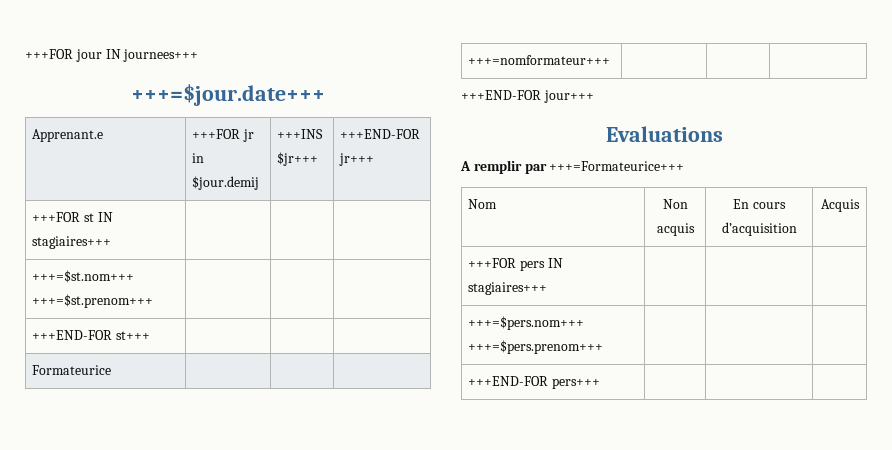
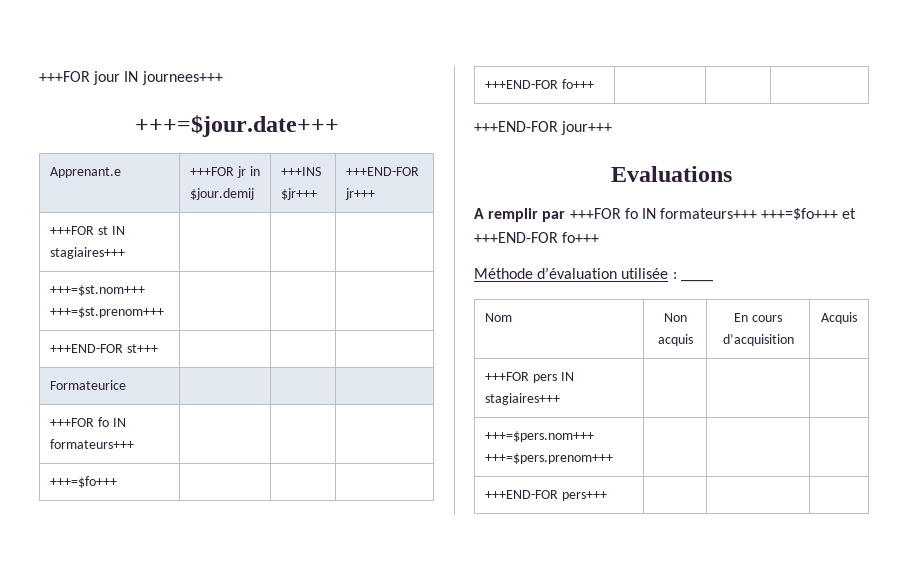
- +++=nomformateur+++ | | |
+ +++FOR fo IN formateurs+++ | | |
+ +++=$fo+++ | | |
+ +++END-FOR fo+++ | | |
- A remplir par +++=Formateurice+++
+ A remplir par +++FOR fo IN formateurs+++ +++=$fo+++ et +++END-FOR fo+++
+ Méthode d’évaluation utilisée : ____

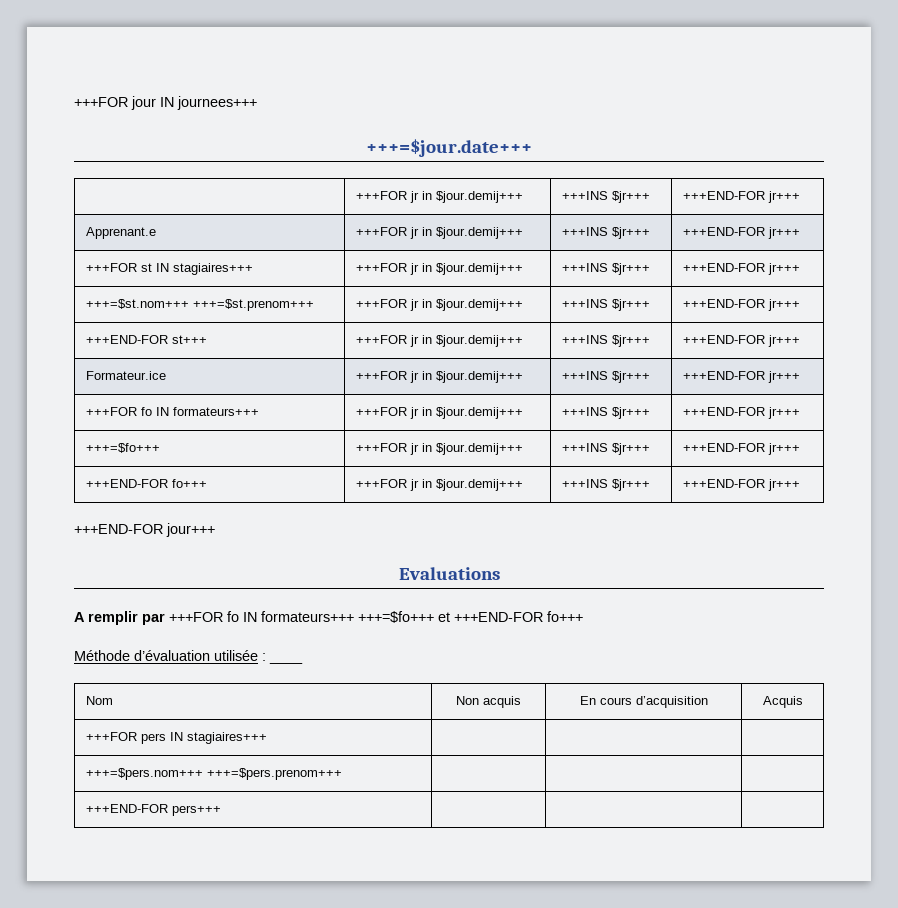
  +++=$jour.date+++
+ | +++FOR jr in $jour.demij+++ | +++INS $jr+++ | +++END-FOR jr+++
- Apprenant.e | +++FOR jr in $jour.demij | +++INS $jr+++ | +++END-FOR jr+++
+ Apprenant.e | +++FOR jr in $jour.demij+++ | +++INS $jr+++ | +++END-FOR jr+++
- +++FOR st IN stagiaires+++ | | |
- +++=$st.nom+++ +++=$st.prenom+++ | | |
- +++END-FOR st+++ | | |
- Formateurice | | |
- +++FOR fo IN formateurs+++ | | |
- +++=$fo+++ | | |
- +++END-FOR fo+++ | | |
+ +++FOR st IN stagiaires+++ | +++FOR jr in $jour.demij+++ | +++INS $jr+++ | +++END-FOR jr+++
+ +++=$st.nom+++ +++=$st.prenom+++ | +++FOR jr in $jour.demij+++ | +++INS $jr+++ | +++END-FOR jr+++
+ +++END-FOR st+++ | +++FOR jr in $jour.demij+++ | +++INS $jr+++ | +++END-FOR jr+++
+ Formateur.ice | +++FOR jr in $jour.demij+++ | +++INS $jr+++ | +++END-FOR jr+++
+ +++FOR fo IN formateurs+++ | +++FOR jr in $jour.demij+++ | +++INS $jr+++ | +++END-FOR jr+++
+ +++=$fo+++ | +++FOR jr in $jour.demij+++ | +++INS $jr+++ | +++END-FOR jr+++
+ +++END-FOR fo+++ | +++FOR jr in $jour.demij+++ | +++INS $jr+++ | +++END-FOR jr+++

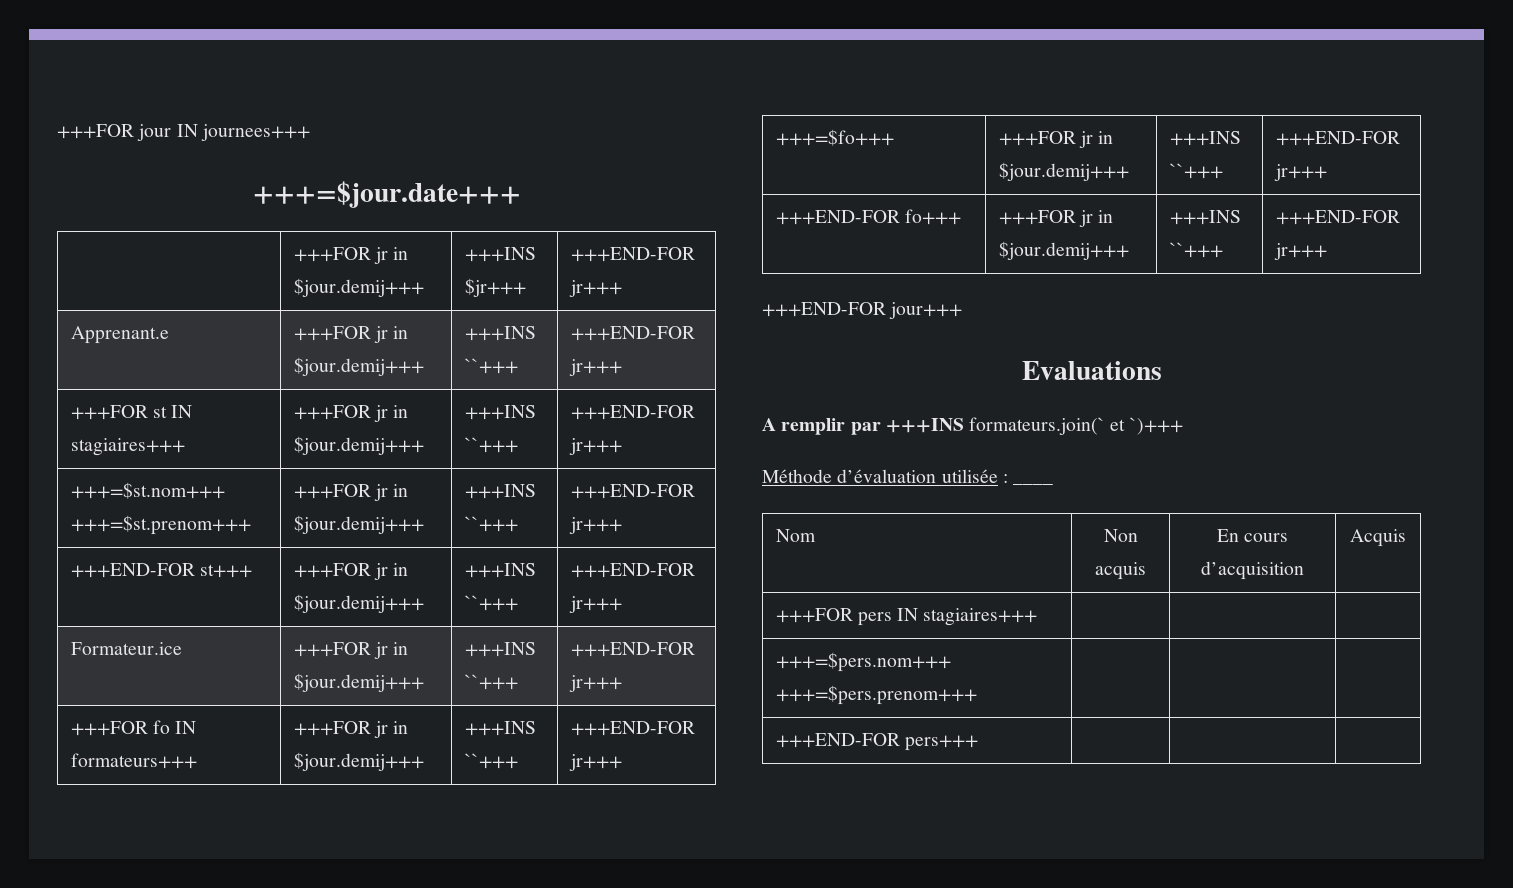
- Apprenant.e | +++FOR jr in $jour.demij+++ | +++INS $jr+++ | +++END-FOR jr+++
+ Apprenant.e | +++FOR jr in $jour.demij+++ | +++INS ``+++ | +++END-FOR jr+++
- +++FOR st IN stagiaires+++ | +++FOR jr in $jour.demij+++ | +++INS $jr+++ | +++END-FOR jr+++
+ +++FOR st IN stagiaires+++ | +++FOR jr in $jour.demij+++ | +++INS ``+++ | +++END-FOR jr+++
- +++=$st.nom+++ +++=$st.prenom+++ | +++FOR jr in $jour.demij+++ | +++INS $jr+++ | +++END-FOR jr+++
+ +++=$st.nom+++ +++=$st.prenom+++ | +++FOR jr in $jour.demij+++ | +++INS ``+++ | +++END-FOR jr+++
- +++END-FOR st+++ | +++FOR jr in $jour.demij+++ | +++INS $jr+++ | +++END-FOR jr+++
+ +++END-FOR st+++ | +++FOR jr in $jour.demij+++ | +++INS ``+++ | +++END-FOR jr+++
- Formateur.ice | +++FOR jr in $jour.demij+++ | +++INS $jr+++ | +++END-FOR jr+++
+ Formateur.ice | +++FOR jr in $jour.demij+++ | +++INS ``+++ | +++END-FOR jr+++
- +++FOR fo IN formateurs+++ | +++FOR jr in $jour.demij+++ | +++INS $jr+++ | +++END-FOR jr+++
+ +++FOR fo IN formateurs+++ | +++FOR jr in $jour.demij+++ | +++INS ``+++ | +++END-FOR jr+++
- +++=$fo+++ | +++FOR jr in $jour.demij+++ | +++INS $jr+++ | +++END-FOR jr+++
+ +++=$fo+++ | +++FOR jr in $jour.demij+++ | +++INS ``+++ | +++END-FOR jr+++
- +++END-FOR fo+++ | +++FOR jr in $jour.demij+++ | +++INS $jr+++ | +++END-FOR jr+++
+ +++END-FOR fo+++ | +++FOR jr in $jour.demij+++ | +++INS ``+++ | +++END-FOR jr+++
- A remplir par +++FOR fo IN formateurs+++ +++=$fo+++ et +++END-FOR fo+++
+ A remplir par +++INS formateurs.join(` et `)+++

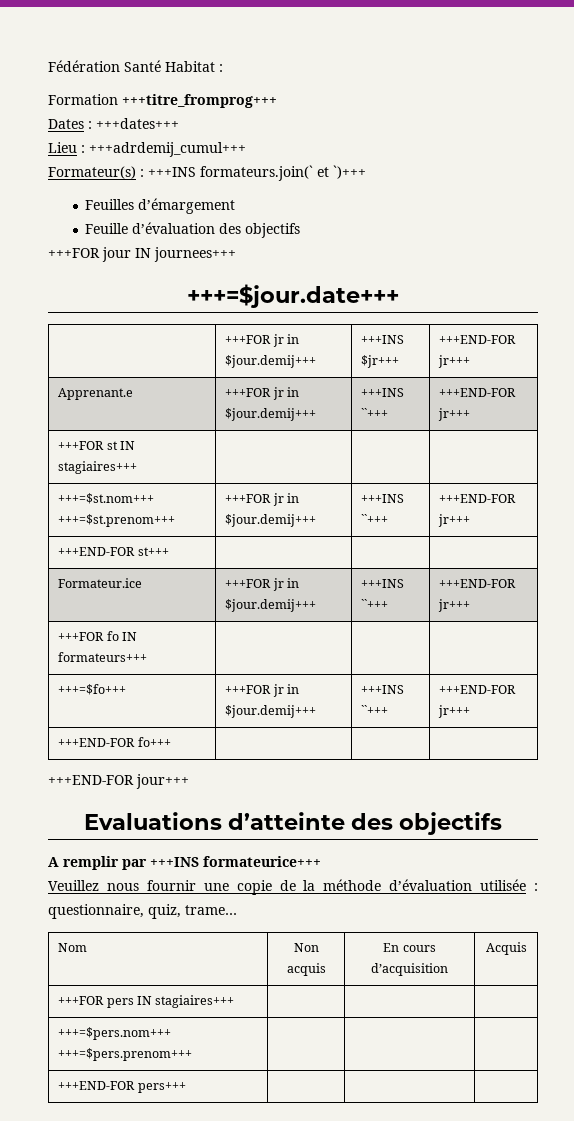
+ Fédération Santé Habitat :
+ Formation +++titre_fromprog+++
+ Dates : +++dates+++
+ Lieu : +++adrdemij_cumul+++
+ Formateur(s) : +++INS formateurs.join(` et `)+++
+ Feuilles d’émargement
+ Feuille d’évaluation des objectifs
- +++FOR st IN stagiaires+++ | +++FOR jr in $jour.demij+++ | +++INS ``+++ | +++END-FOR jr+++
+ +++FOR st IN stagiaires+++ | | |
- +++END-FOR st+++ | +++FOR jr in $jour.demij+++ | +++INS ``+++ | +++END-FOR jr+++
+ +++END-FOR st+++ | | |
- +++FOR fo IN formateurs+++ | +++FOR jr in $jour.demij+++ | +++INS ``+++ | +++END-FOR jr+++
+ +++FOR fo IN formateurs+++ | | |
- +++END-FOR fo+++ | +++FOR jr in $jour.demij+++ | +++INS ``+++ | +++END-FOR jr+++
+ +++END-FOR fo+++ | | |
- Evaluations
+ Evaluations d’atteinte des objectifs
- A remplir par +++INS formateurs.join(` et `)+++
- Méthode d’évaluation utilisée : ____
+ A remplir par +++INS formateurice+++
+ Veuillez nous fournir une copie de la méthode d’évaluation utilisée : questionnaire, quiz, trame…

